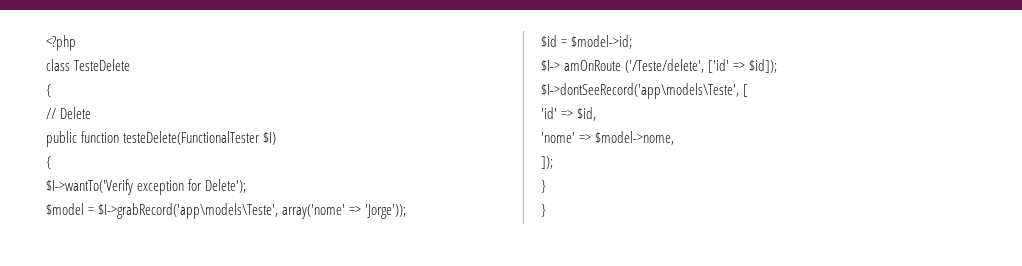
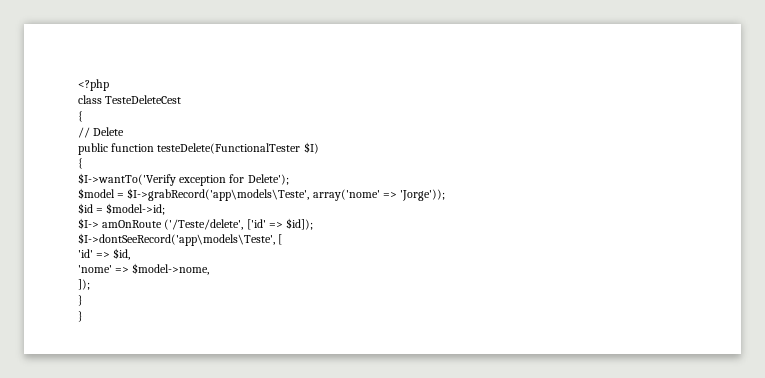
- class TesteDelete
+ class TesteDeleteCest

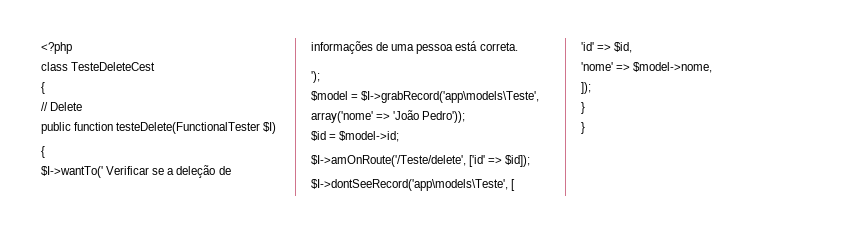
- $I->wantTo('Verify exception for Delete');
+ $I->wantTo(' Verificar se a deleção de informações de uma pessoa está correta.
+ ');
- $model = $I->grabRecord('app\models\Teste', array('nome' => 'Jorge'));
+ $model = $I->grabRecord('app\models\Teste', array('nome' => 'João Pedro'));
- $I-> amOnRoute ('/Teste/delete', ['id' => $id]);
+ $I->amOnRoute('/Teste/delete', ['id' => $id]);

